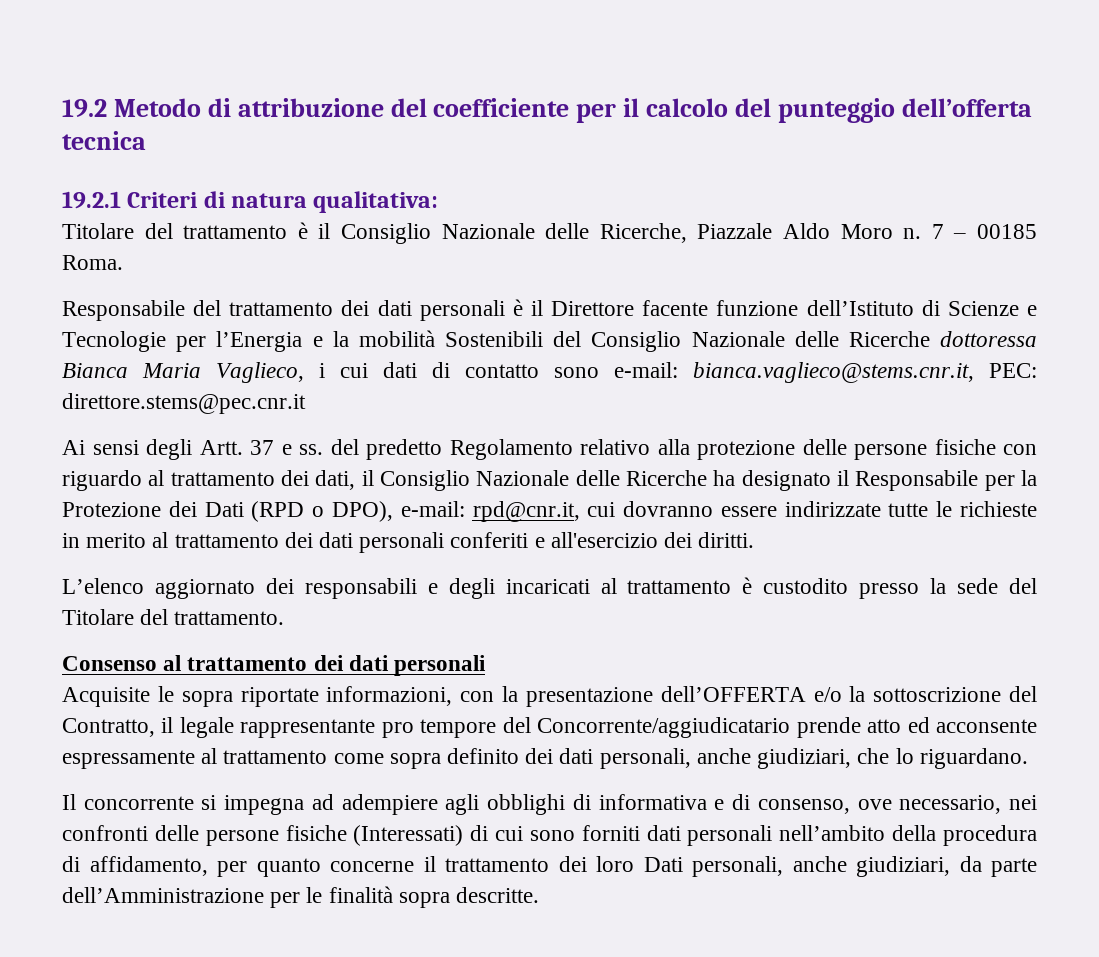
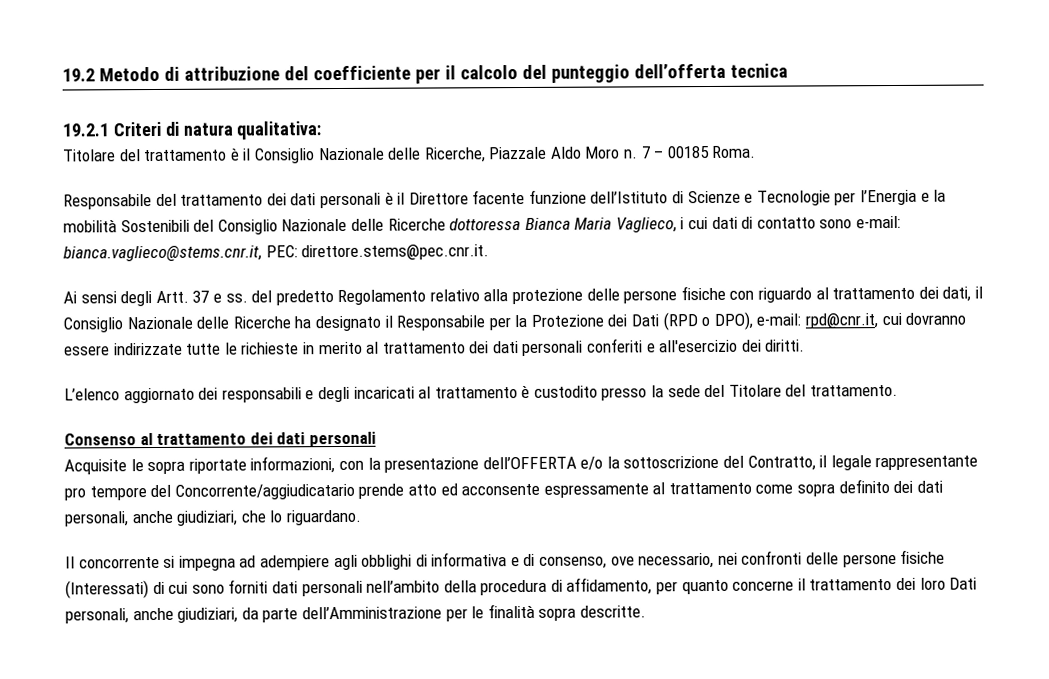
- Responsabile del trattamento dei dati personali è il Direttore facente funzione dell’Istituto di Scienze e Tecnologie per l’Energia e la mobilità Sostenibili del Consiglio Nazionale delle Ricerche dottoressa Bianca Maria Vaglieco, i cui dati di contatto sono e-mail: bianca.vaglieco@stems.cnr.it, PEC: direttore.stems@pec.cnr.it
+ Responsabile del trattamento dei dati personali è il Direttore facente funzione dell’Istituto di Scienze e Tecnologie per l’Energia e la mobilità Sostenibili del Consiglio Nazionale delle Ricerche dottoressa Bianca Maria Vaglieco, i cui dati di contatto sono e-mail: bianca.vaglieco@stems.cnr.it, PEC: direttore.stems@pec.cnr.it.

